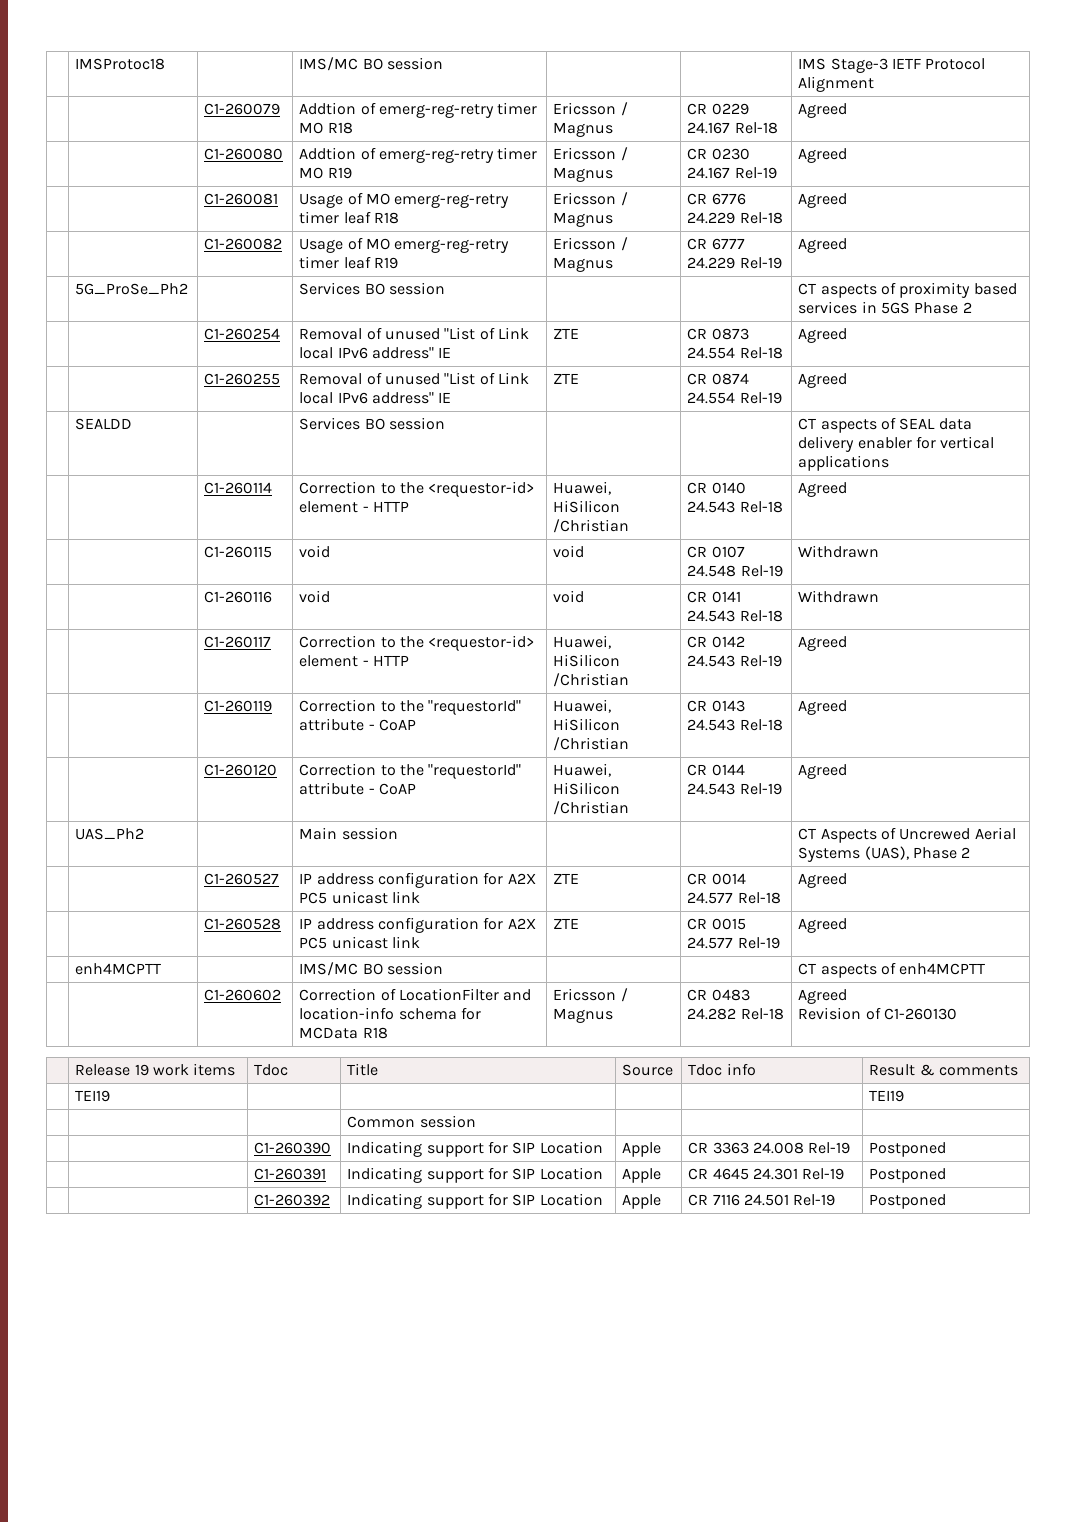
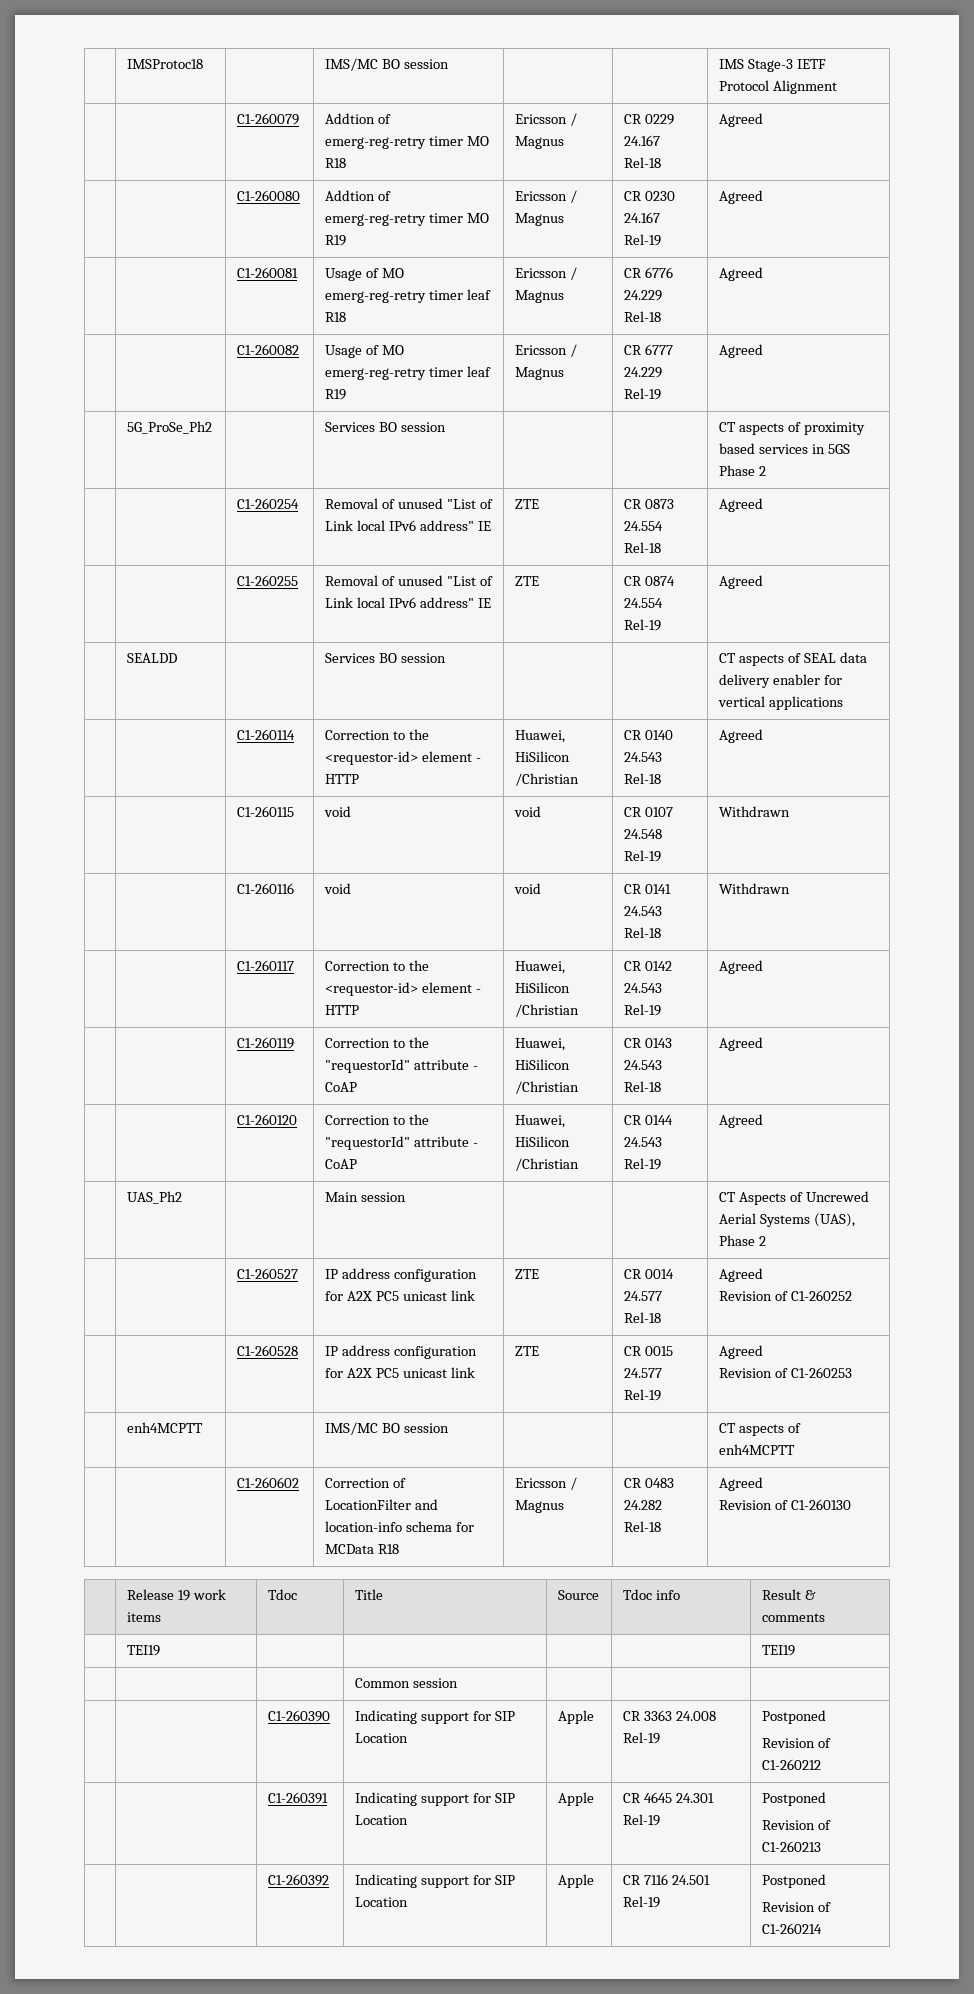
  | | C1-260527 | IP address configuration for A2X PC5 unicast link | ZTE | CR 0014 24.577 Rel-18 | Agreed
+ Revision of C1-260252
  | | C1-260528 | IP address configuration for A2X PC5 unicast link | ZTE | CR 0015 24.577 Rel-19 | Agreed
+ Revision of C1-260253
  | | C1-260390 | Indicating support for SIP Location | Apple | CR 3363 24.008 Rel-19 | Postponed
+ Revision of C1-260212
  | | C1-260391 | Indicating support for SIP Location | Apple | CR 4645 24.301 Rel-19 | Postponed
+ Revision of C1-260213
  | | C1-260392 | Indicating support for SIP Location | Apple | CR 7116 24.501 Rel-19 | Postponed
+ Revision of C1-260214

